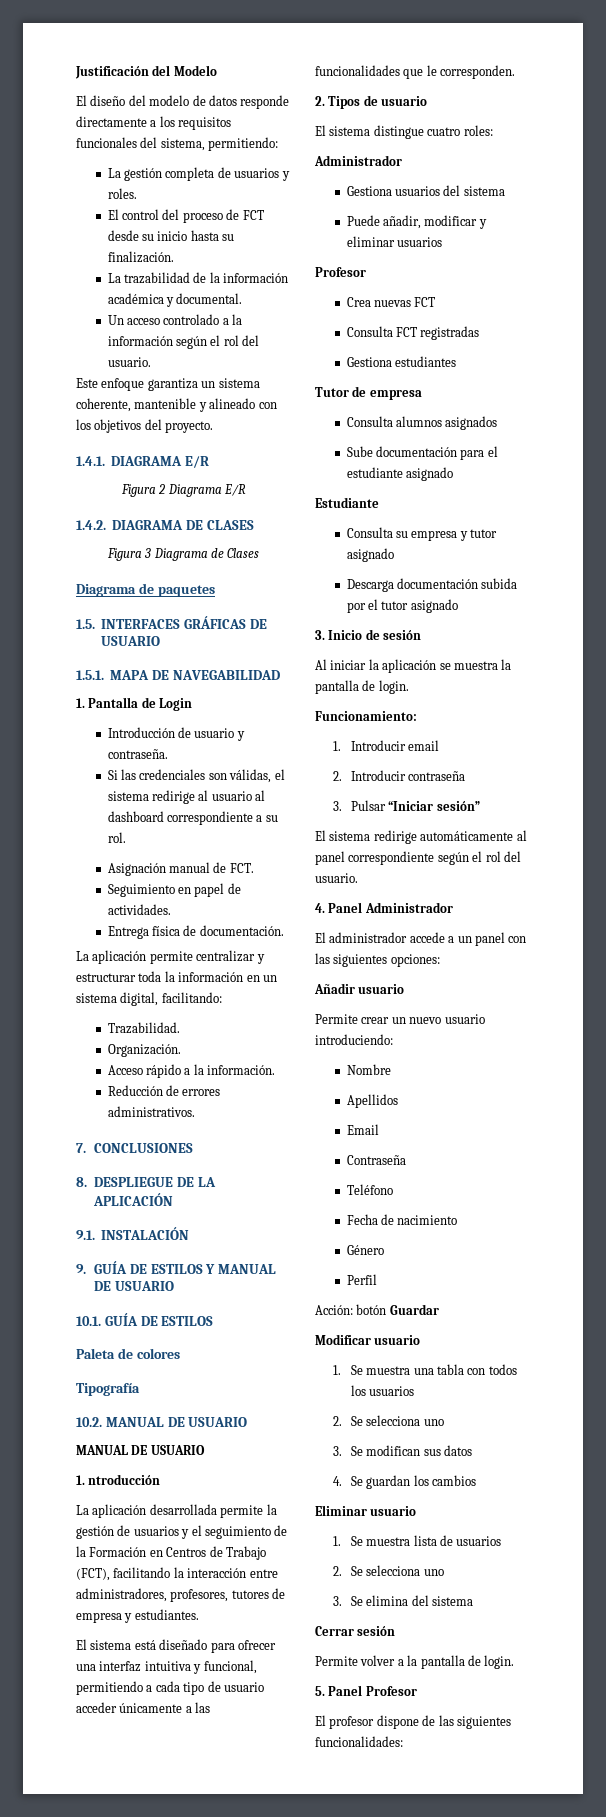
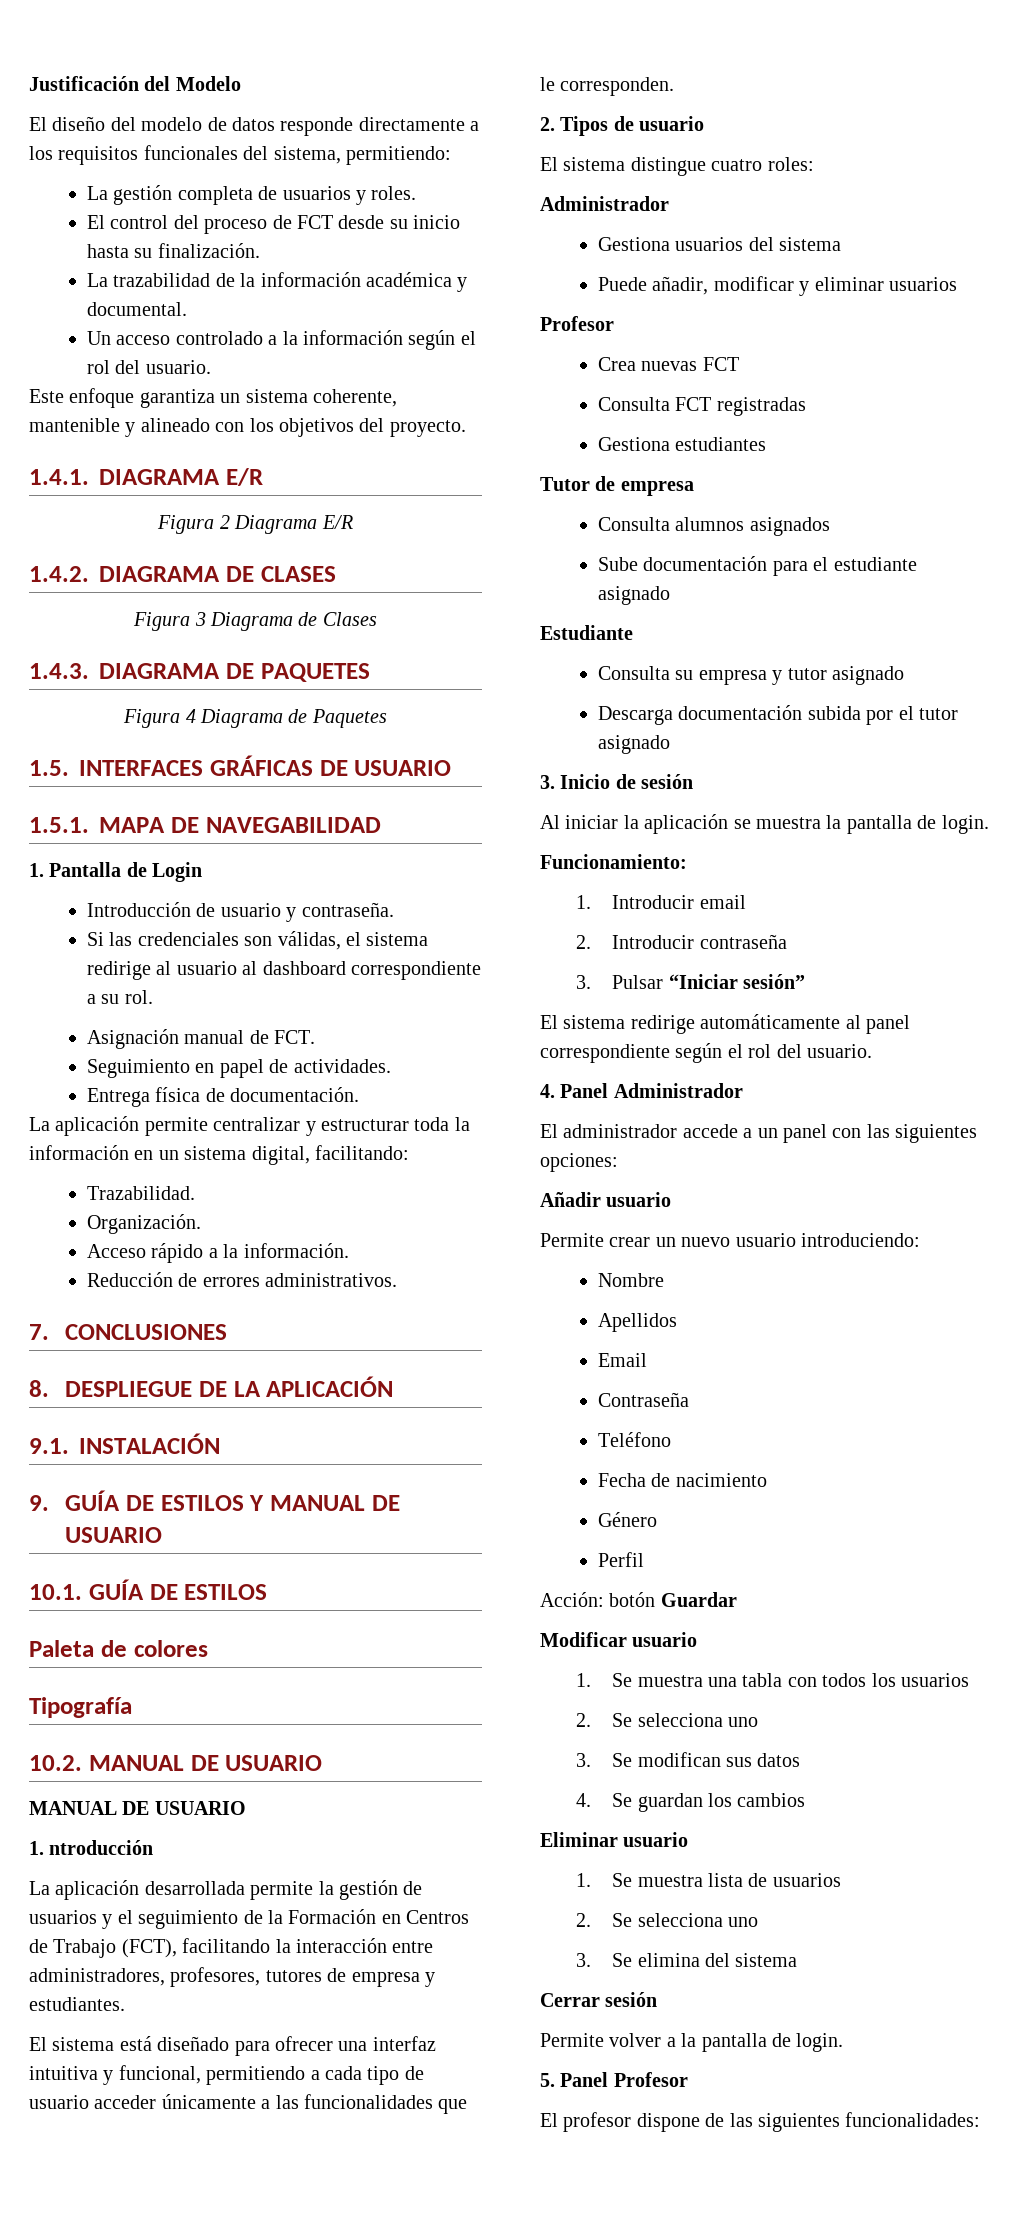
- Diagrama de paquetes
+ 1.4.3. DIAGRAMA DE PAQUETES
+ Figura 4 Diagrama de Paquetes

